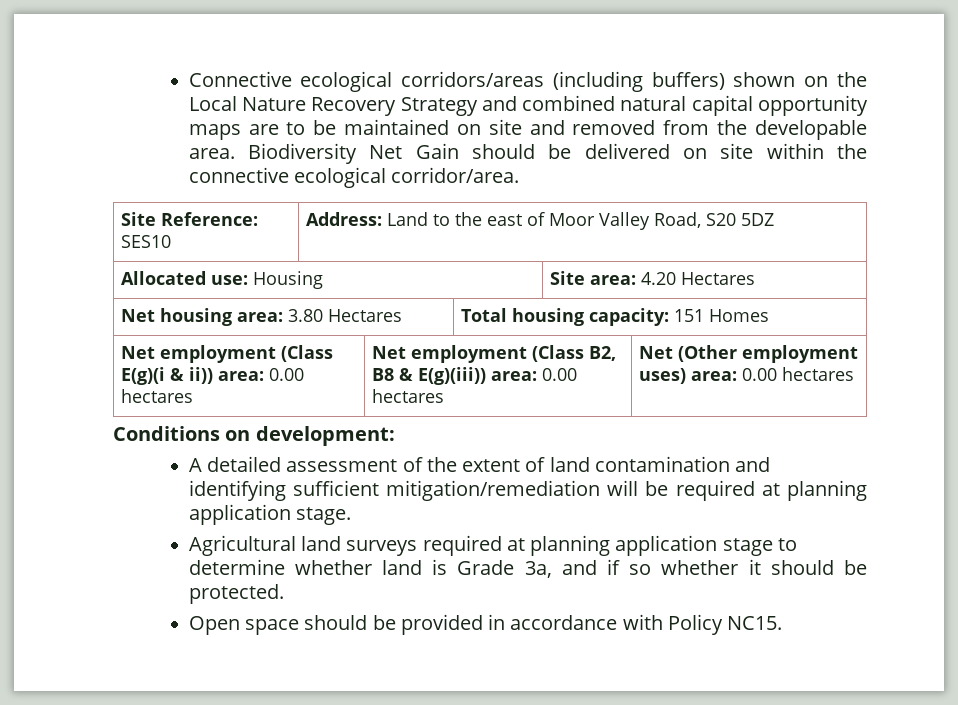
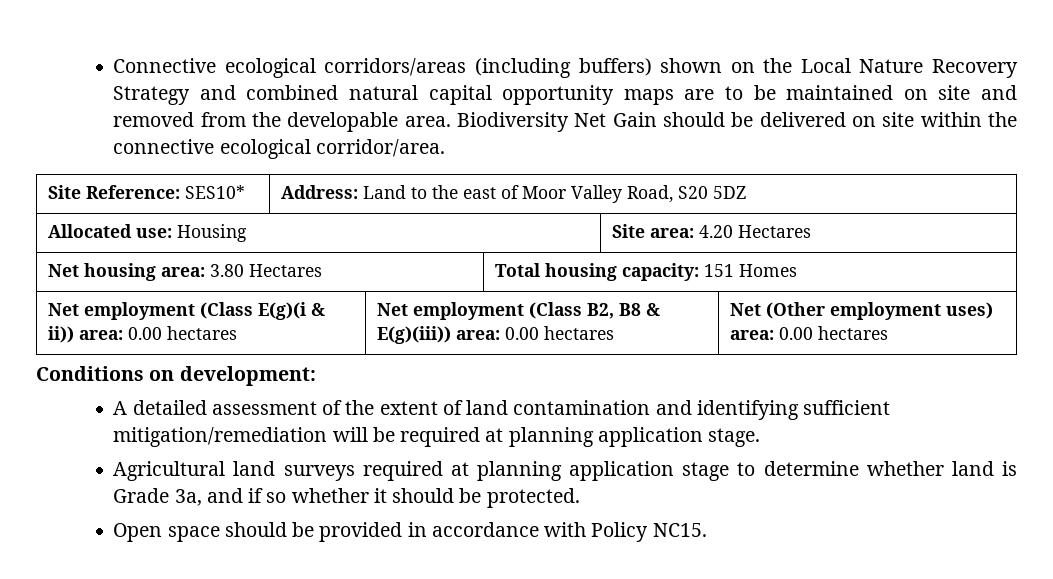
- Site Reference: SES10 | Address: Land to the east of Moor Valley Road, S20 5DZ
+ Site Reference: SES10* | Address: Land to the east of Moor Valley Road, S20 5DZ

